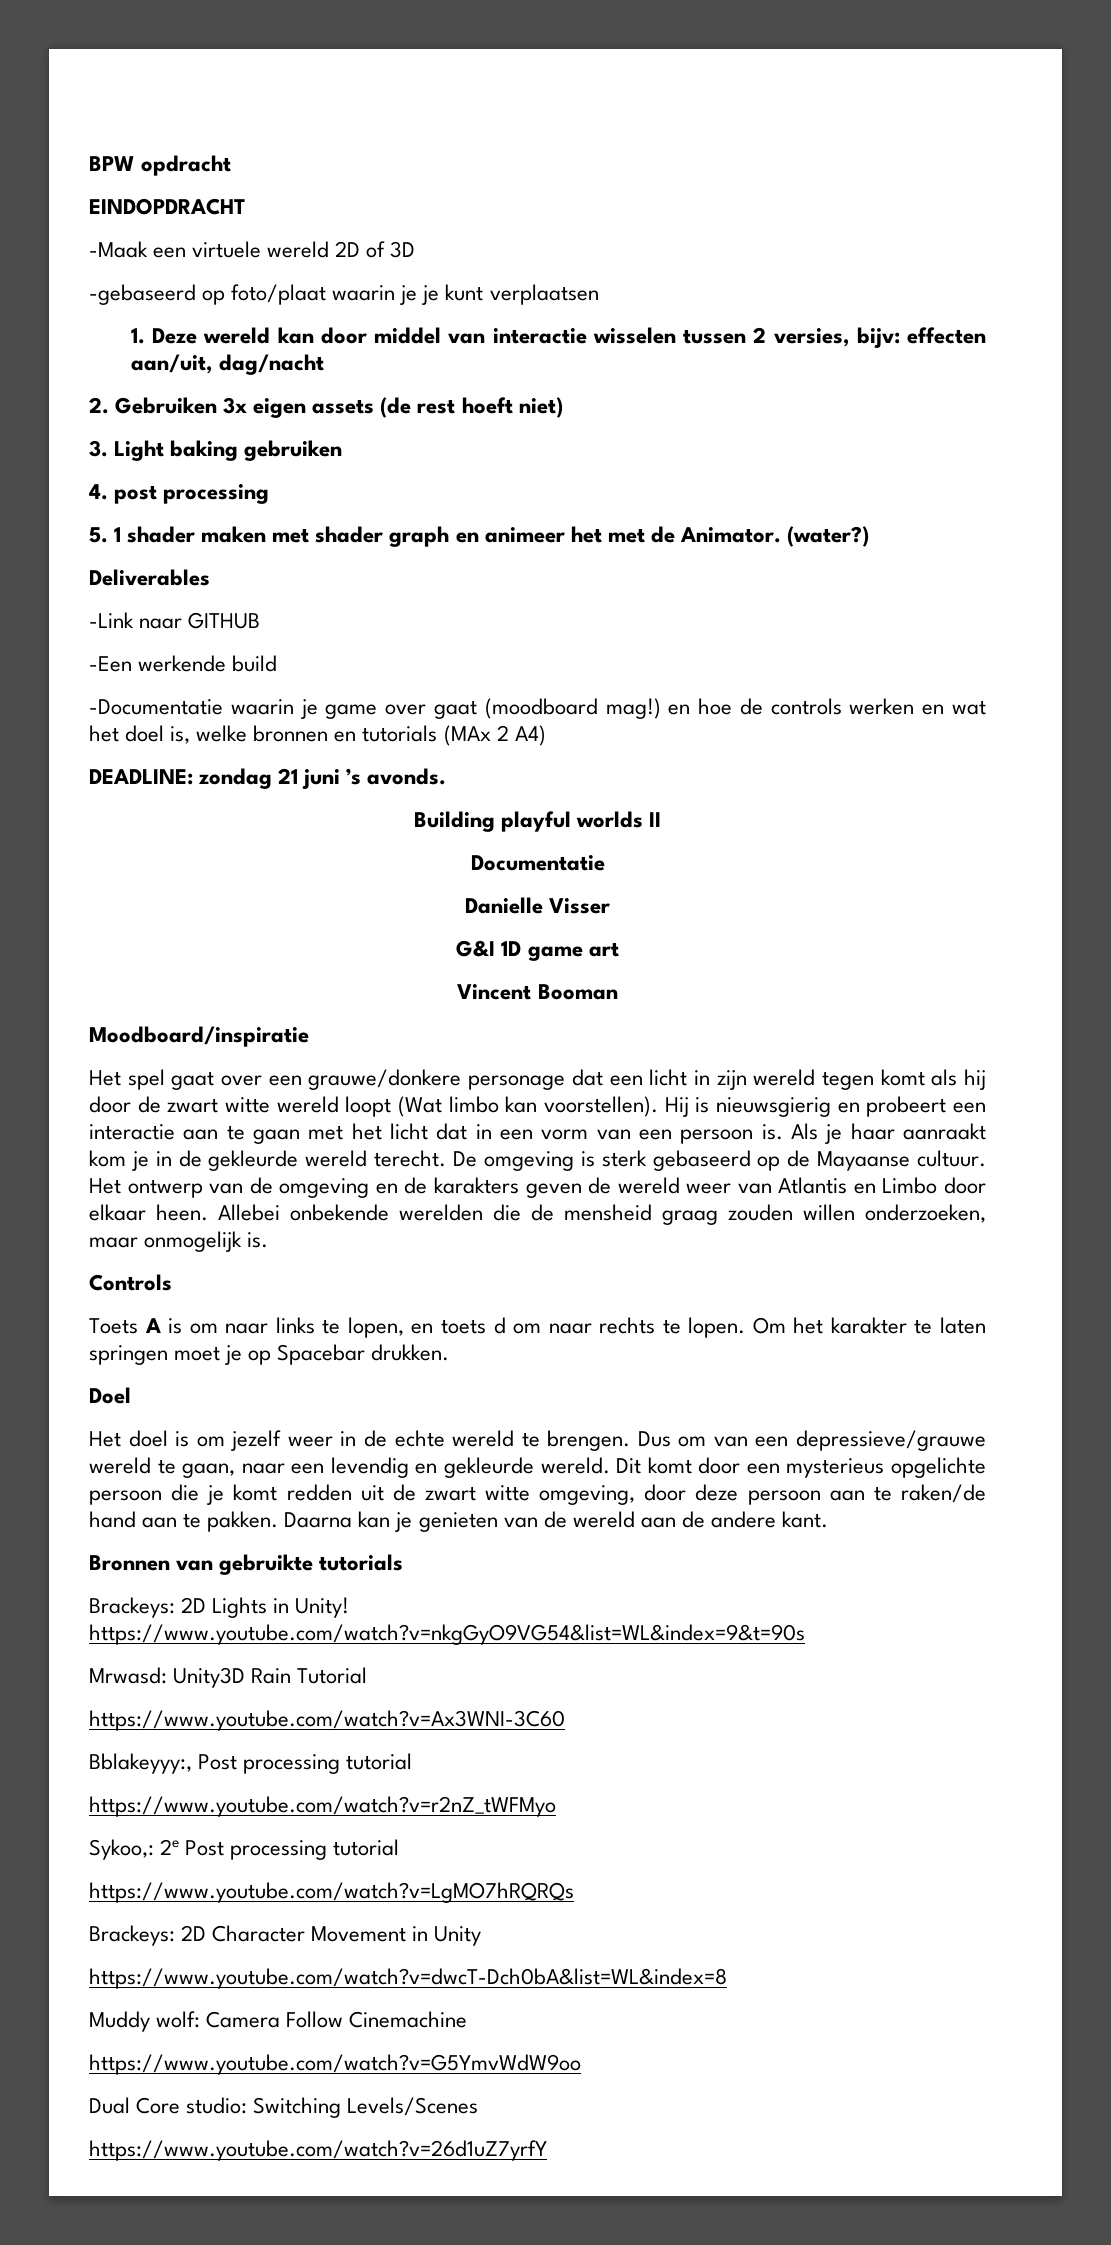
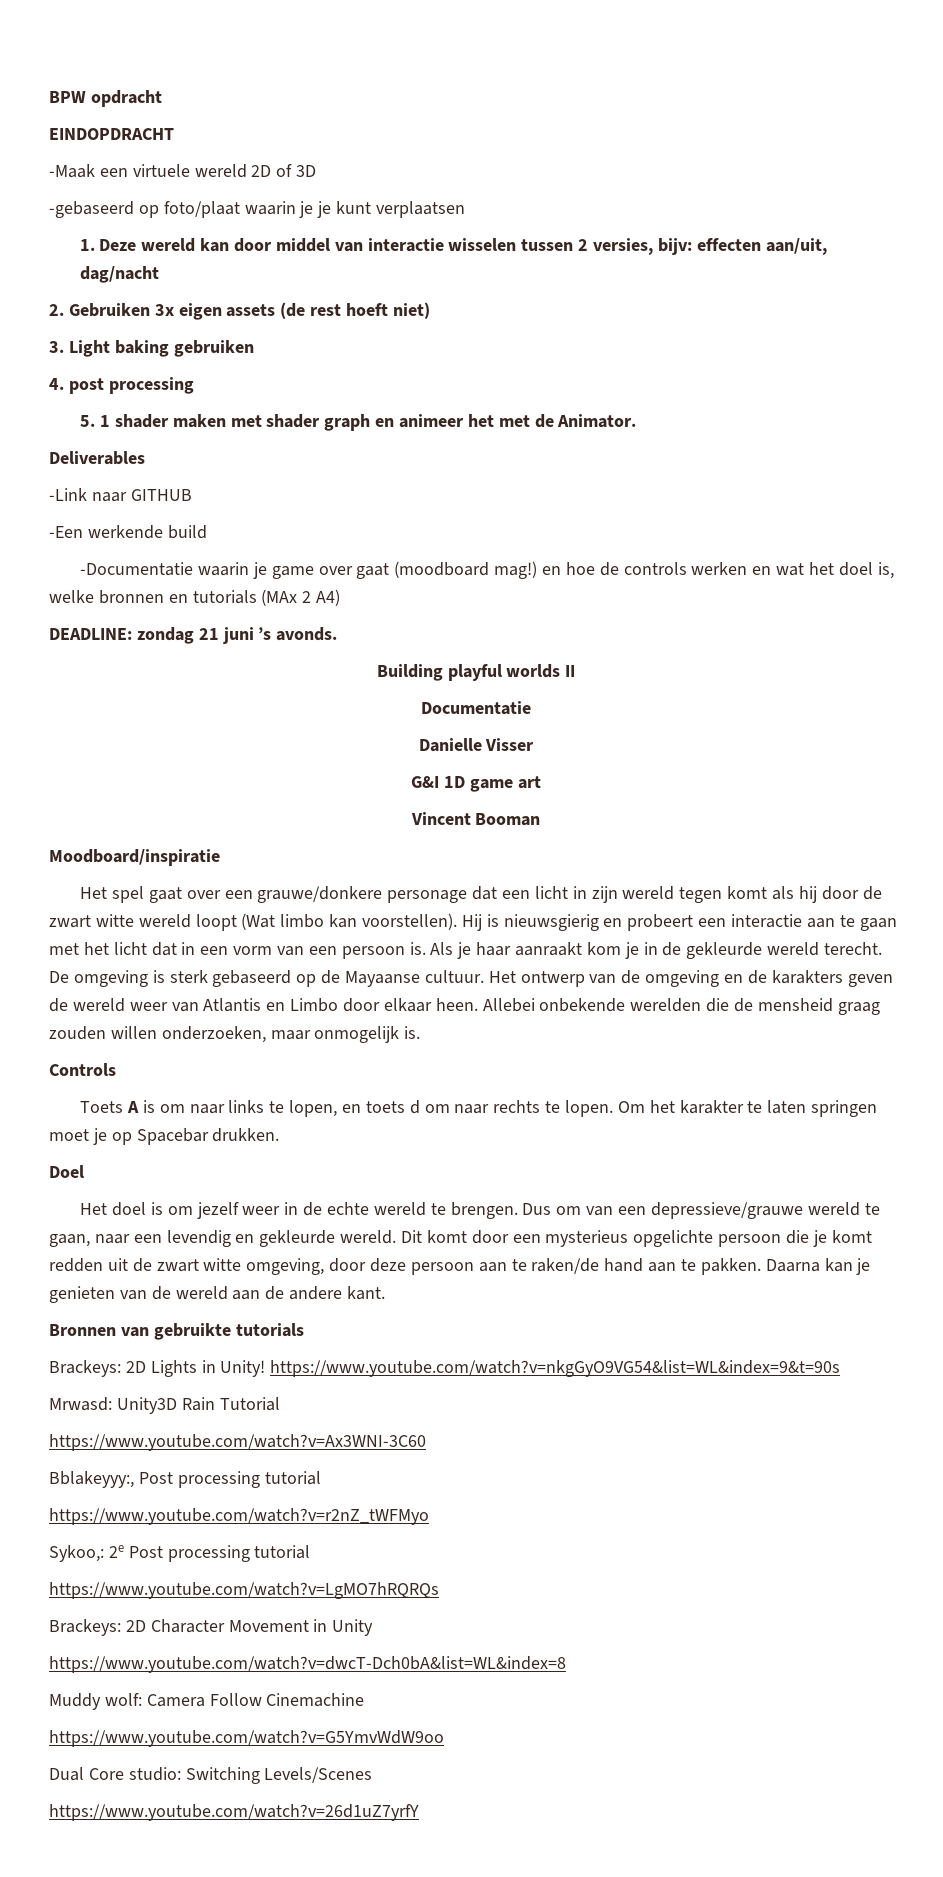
- (water?)

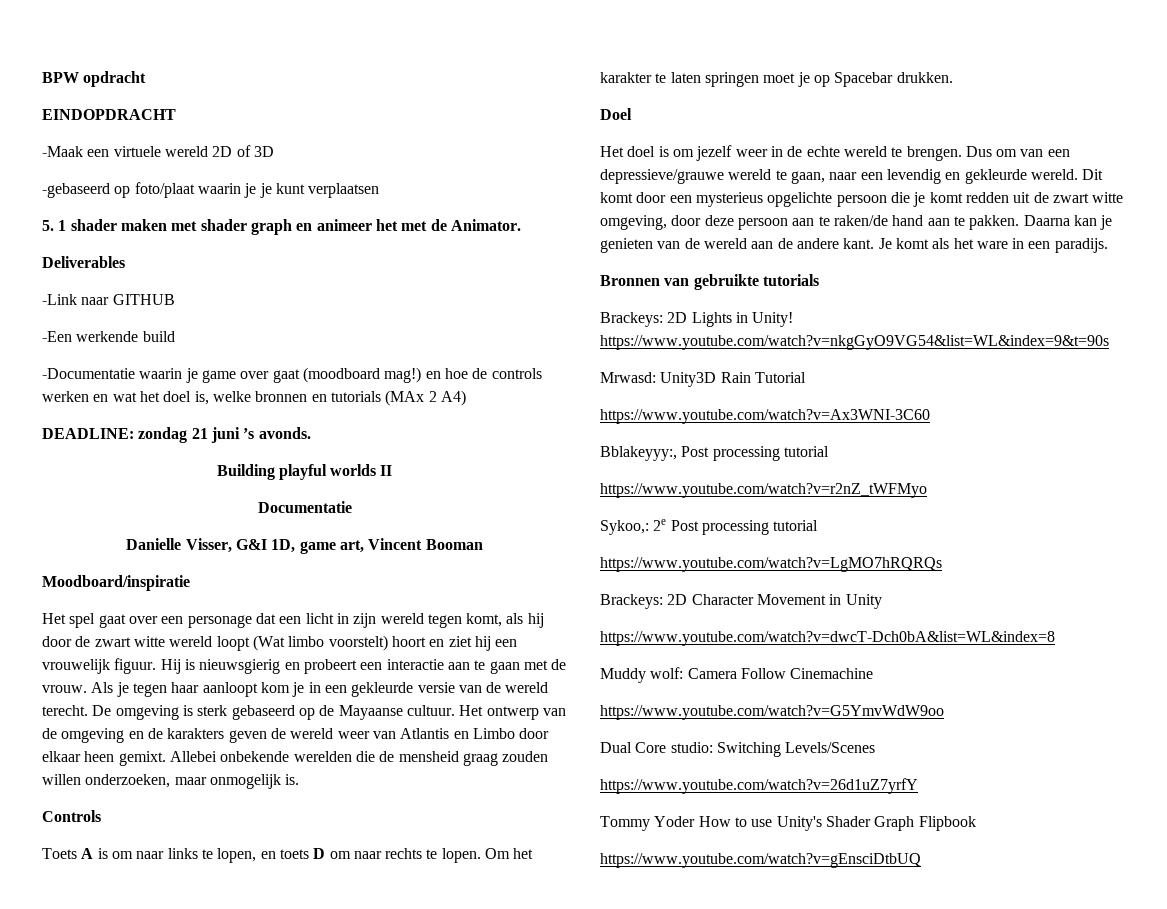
- 1. Deze wereld kan door middel van interactie wisselen tussen 2 versies, bijv: effecten aan/uit, dag/nacht
- 2. Gebruiken 3x eigen assets (de rest hoeft niet)
- 3. Light baking gebruiken
- 4. post processing
- Danielle Visser
- G&I 1D game art
- Vincent Booman
+ Danielle Visser, G&I 1D, game art, Vincent Booman
- Het spel gaat over een grauwe/donkere personage dat een licht in zijn wereld tegen komt als hij door de zwart witte wereld loopt (Wat limbo kan voorstellen).
+ Het spel gaat over een personage dat een licht in zijn wereld tegen komt, als hij door de zwart witte wereld loopt (Wat limbo voorstelt) hoort en ziet hij een vrouwelijk figuur.
- Hij is nieuwsgierig en probeert een interactie aan te gaan met het licht dat in een vorm van een persoon is. Als je haar aanraakt kom je in de gekleurde wereld terecht.
+ Hij is nieuwsgierig en probeert een interactie aan te gaan met de vrouw. Als je tegen haar aanloopt kom je in een gekleurde versie van de wereld terecht.
- Het ontwerp van de omgeving en de karakters geven de wereld weer van Atlantis en Limbo door elkaar heen.
+ Het ontwerp van de omgeving en de karakters geven de wereld weer van Atlantis en Limbo door elkaar heen gemixt.
- Toets A is om naar links te lopen, en toets d om naar rechts te lopen.
+ Toets A is om naar links te lopen, en toets D om naar rechts te lopen.
+ Je komt als het ware in een paradijs.
+ Tommy Yoder How to use Unity's Shader Graph Flipbook
+ https://www.youtube.com/watch?v=gEnsciDtbUQ

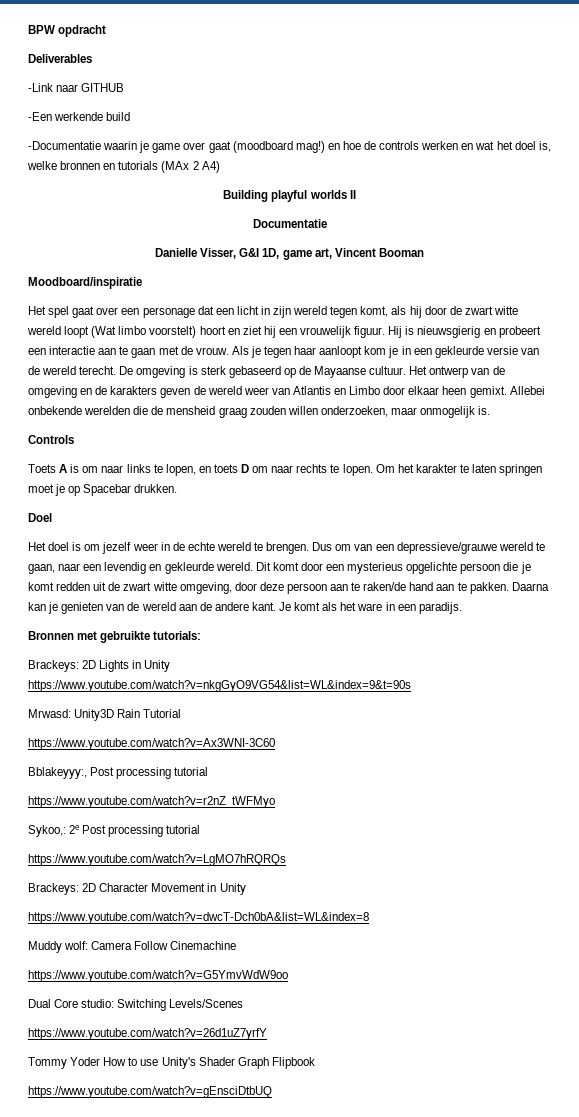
- EINDOPDRACHT
- -Maak een virtuele wereld 2D of 3D
- -gebaseerd op foto/plaat waarin je je kunt verplaatsen
- 5. 1 shader maken met shader graph en animeer het met de Animator.
- DEADLINE: zondag 21 juni ’s avonds.
- Bronnen van gebruikte tutorials
+ Bronnen met gebruikte tutorials:
- Brackeys: 2D Lights in Unity! https://www.youtube.com/watch?v=nkgGyO9VG54&list=WL&index=9&t=90s
+ Brackeys: 2D Lights in Unity https://www.youtube.com/watch?v=nkgGyO9VG54&list=WL&index=9&t=90s

